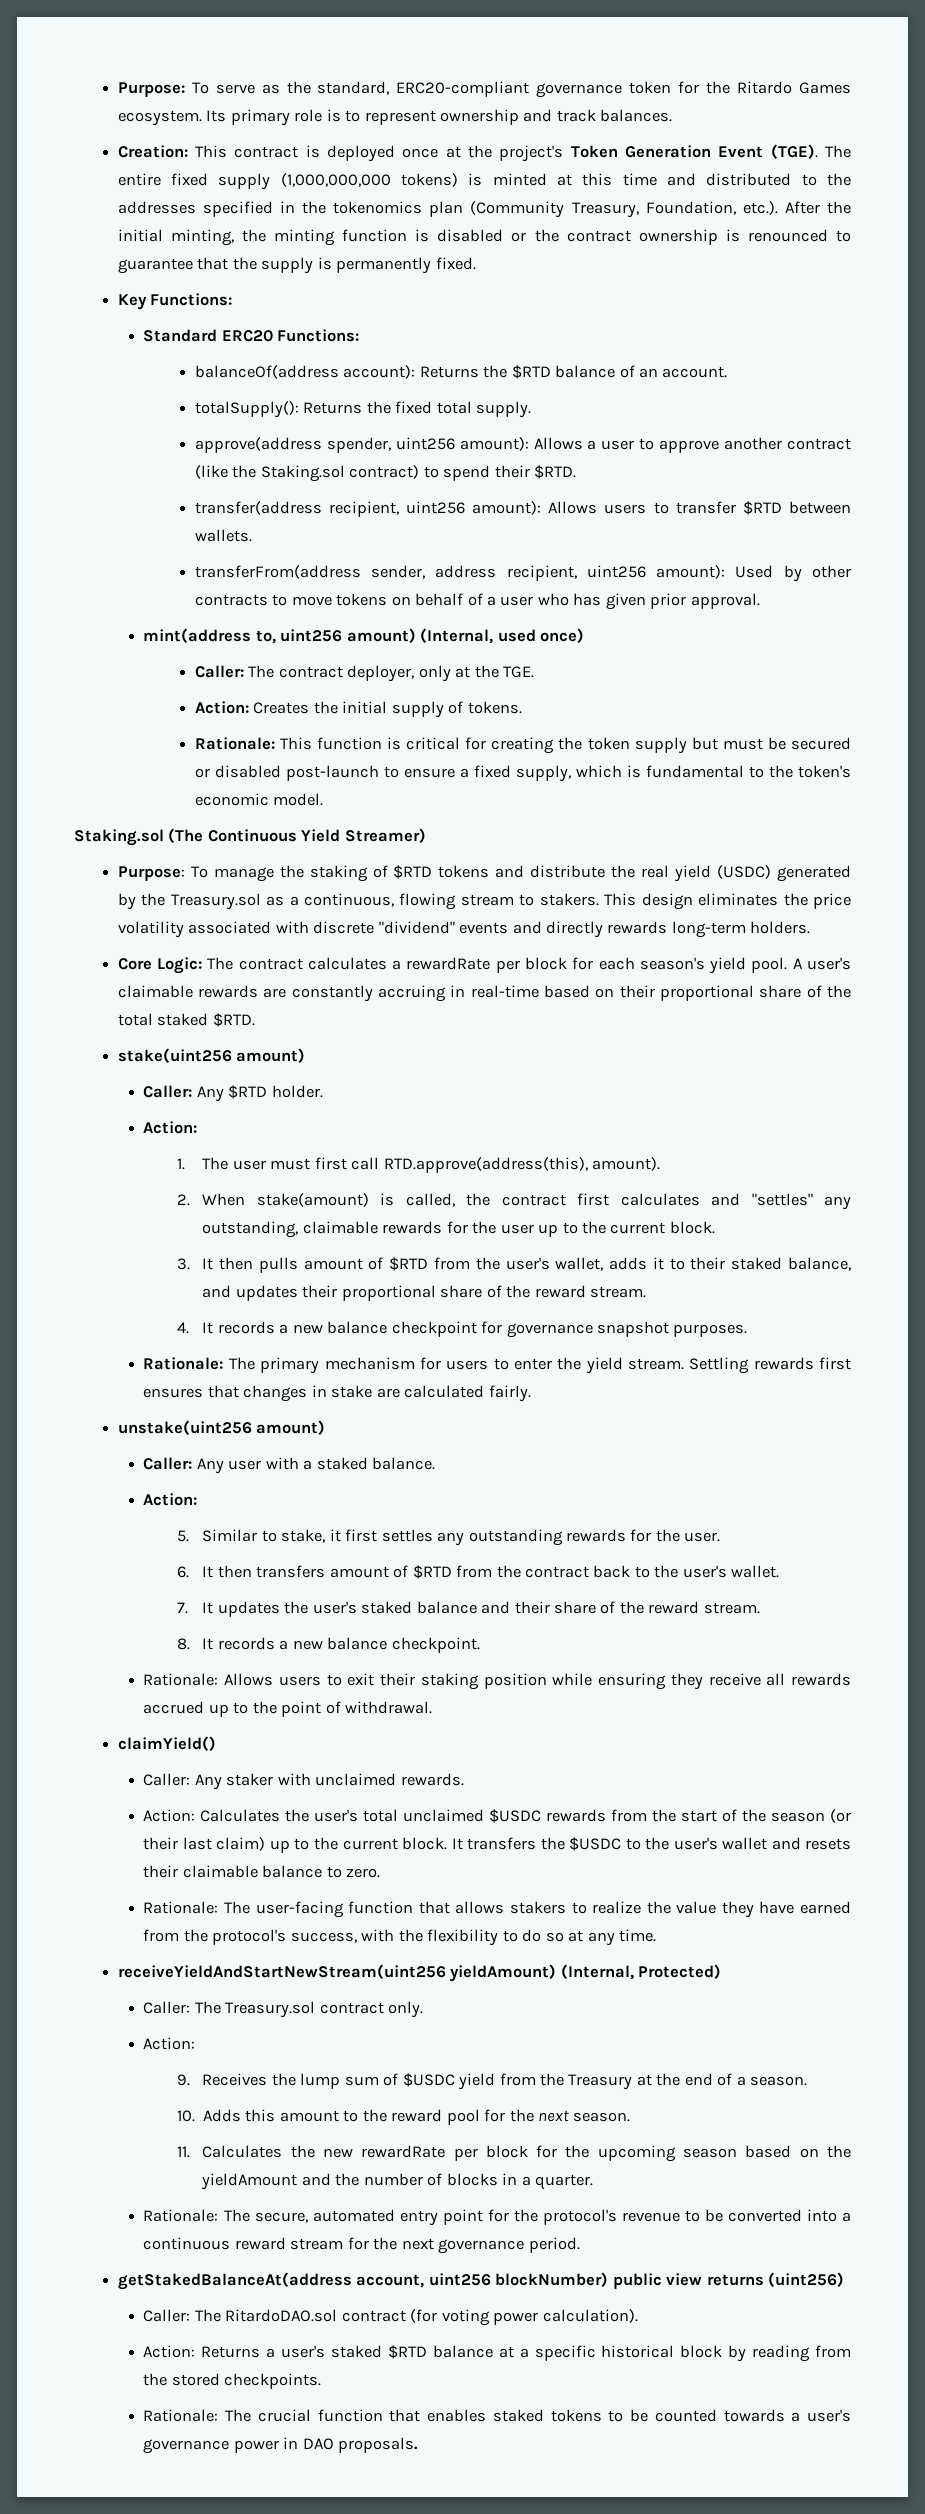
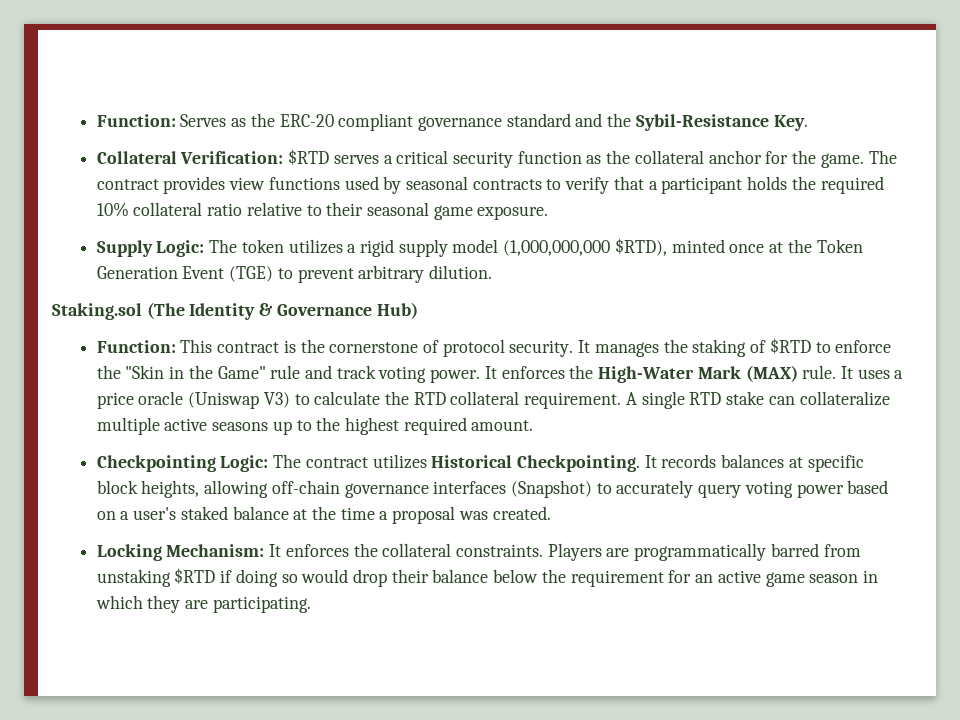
- Purpose: To serve as the standard, ERC20-compliant governance token for the Ritardo Games ecosystem. Its primary role is to represent ownership and track balances.
- Creation: This contract is deployed once at the project's Token Generation Event (TGE). The entire fixed supply (1,000,000,000 tokens) is minted at this time and distributed to the addresses specified in the tokenomics plan (Community Treasury, Foundation, etc.). After the initial minting, the minting function is disabled or the contract ownership is renounced to guarantee that the supply is permanently fixed.
- Key Functions:
- Standard ERC20 Functions:
- balanceOf(address account): Returns the $RTD balance of an account.
- totalSupply(): Returns the fixed total supply.
- approve(address spender, uint256 amount): Allows a user to approve another contract (like the Staking.sol contract) to spend their $RTD.
- transfer(address recipient, uint256 amount): Allows users to transfer $RTD between wallets.
- transferFrom(address sender, address recipient, uint256 amount): Used by other contracts to move tokens on behalf of a user who has given prior approval.
- mint(address to, uint256 amount) (Internal, used once)
- Caller: The contract deployer, only at the TGE.
- Action: Creates the initial supply of tokens.
- Rationale: This function is critical for creating the token supply but must be secured or disabled post-launch to ensure a fixed supply, which is fundamental to the token's economic model.
- Staking.sol (The Continuous Yield Streamer)
- Purpose: To manage the staking of $RTD tokens and distribute the real yield (USDC) generated by the Treasury.sol as a continuous, flowing stream to stakers. This design eliminates the price volatility associated with discrete "dividend" events and directly rewards long-term holders.
- Core Logic: The contract calculates a rewardRate per block for each season's yield pool. A user's claimable rewards are constantly accruing in real-time based on their proportional share of the total staked $RTD.
- stake(uint256 amount)
- Caller: Any $RTD holder.
- Action:
- 1. The user must first call RTD.approve(address(this), amount).
- 2. When stake(amount) is called, the contract first calculates and "settles" any outstanding, claimable rewards for the user up to the current block.
- 3. It then pulls amount of $RTD from the user's wallet, adds it to their staked balance, and updates their proportional share of the reward stream.
- 4. It records a new balance checkpoint for governance snapshot purposes.
- Rationale: The primary mechanism for users to enter the yield stream. Settling rewards first ensures that changes in stake are calculated fairly.
- unstake(uint256 amount)
- Caller: Any user with a staked balance.
- Action:
- 5. Similar to stake, it first settles any outstanding rewards for the user.
- 6. It then transfers amount of $RTD from the contract back to the user's wallet.
- 7. It updates the user's staked balance and their share of the reward stream.
- 8. It records a new balance checkpoint.
- Rationale: Allows users to exit their staking position while ensuring they receive all rewards accrued up to the point of withdrawal.
- claimYield()
- Caller: Any staker with unclaimed rewards.
- Action: Calculates the user's total unclaimed $USDC rewards from the start of the season (or their last claim) up to the current block. It transfers the $USDC to the user's wallet and resets their claimable balance to zero.
- Rationale: The user-facing function that allows stakers to realize the value they have earned from the protocol's success, with the flexibility to do so at any time.
- receiveYieldAndStartNewStream(uint256 yieldAmount) (Internal, Protected)
- Caller: The Treasury.sol contract only.
- Action:
- 9. Receives the lump sum of $USDC yield from the Treasury at the end of a season.
- 10. Adds this amount to the reward pool for the next season.
- 11. Calculates the new rewardRate per block for the upcoming season based on the yieldAmount and the number of blocks in a quarter.
- Rationale: The secure, automated entry point for the protocol's revenue to be converted into a continuous reward stream for the next governance period.
- getStakedBalanceAt(address account, uint256 blockNumber) public view returns (uint256)
- Caller: The RitardoDAO.sol contract (for voting power calculation).
- Action: Returns a user's staked $RTD balance at a specific historical block by reading from the stored checkpoints.
- Rationale: The crucial function that enables staked tokens to be counted towards a user's governance power in DAO proposals.
+ Function: Serves as the ERC-20 compliant governance standard and the Sybil-Resistance Key.
+ Collateral Verification: $RTD serves a critical security function as the collateral anchor for the game. The contract provides view functions used by seasonal contracts to verify that a participant holds the required 10% collateral ratio relative to their seasonal game exposure.
+ Supply Logic: The token utilizes a rigid supply model (1,000,000,000 $RTD), minted once at the Token Generation Event (TGE) to prevent arbitrary dilution.
+ Staking.sol (The Identity & Governance Hub)
+ Function: This contract is the cornerstone of protocol security. It manages the staking of $RTD to enforce the "Skin in the Game" rule and track voting power. It enforces the High-Water Mark (MAX) rule. It uses a price oracle (Uniswap V3) to calculate the RTD collateral requirement. A single RTD stake can collateralize multiple active seasons up to the highest required amount.
+ Checkpointing Logic: The contract utilizes Historical Checkpointing. It records balances at specific block heights, allowing off-chain governance interfaces (Snapshot) to accurately query voting power based on a user's staked balance at the time a proposal was created.
+ Locking Mechanism: It enforces the collateral constraints. Players are programmatically barred from unstaking $RTD if doing so would drop their balance below the requirement for an active game season in which they are participating.

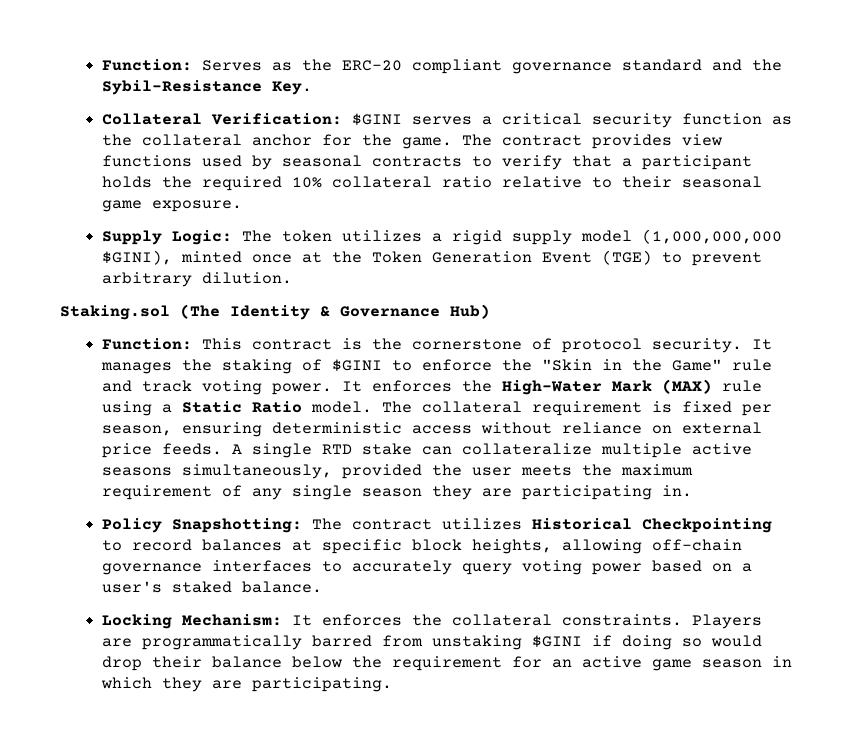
- Collateral Verification: $RTD serves a critical security function as the collateral anchor for the game.
+ Collateral Verification: $GINI serves a critical security function as the collateral anchor for the game.
- Supply Logic: The token utilizes a rigid supply model (1,000,000,000 $RTD), minted once at the Token Generation Event (TGE) to prevent arbitrary dilution.
+ Supply Logic: The token utilizes a rigid supply model (1,000,000,000 $GINI), minted once at the Token Generation Event (TGE) to prevent arbitrary dilution.
- It manages the staking of $RTD to enforce the "Skin in the Game" rule and track voting power.
+ It manages the staking of $GINI to enforce the "Skin in the Game" rule and track voting power.
- It enforces the High-Water Mark (MAX) rule. It uses a price oracle (Uniswap V3) to calculate the RTD collateral requirement.
+ It enforces the High-Water Mark (MAX) rule using a Static Ratio model. The collateral requirement is fixed per season, ensuring deterministic access without reliance on external price feeds.
- A single RTD stake can collateralize multiple active seasons up to the highest required amount.
- Checkpointing Logic: The contract utilizes Historical Checkpointing. It records balances at specific block heights, allowing off-chain governance interfaces (Snapshot) to accurately query voting power based on a user's staked balance at the time a proposal was created.
+ A single RTD stake can collateralize multiple active seasons simultaneously, provided the user meets the maximum requirement of any single season they are participating in.
+ Policy Snapshotting: The contract utilizes Historical Checkpointing to record balances at specific block heights, allowing off-chain governance interfaces to accurately query voting power based on a user's staked balance.
- Players are programmatically barred from unstaking $RTD if doing so would drop their balance below the requirement for an active game season in which they are participating.
+ Players are programmatically barred from unstaking $GINI if doing so would drop their balance below the requirement for an active game season in which they are participating.

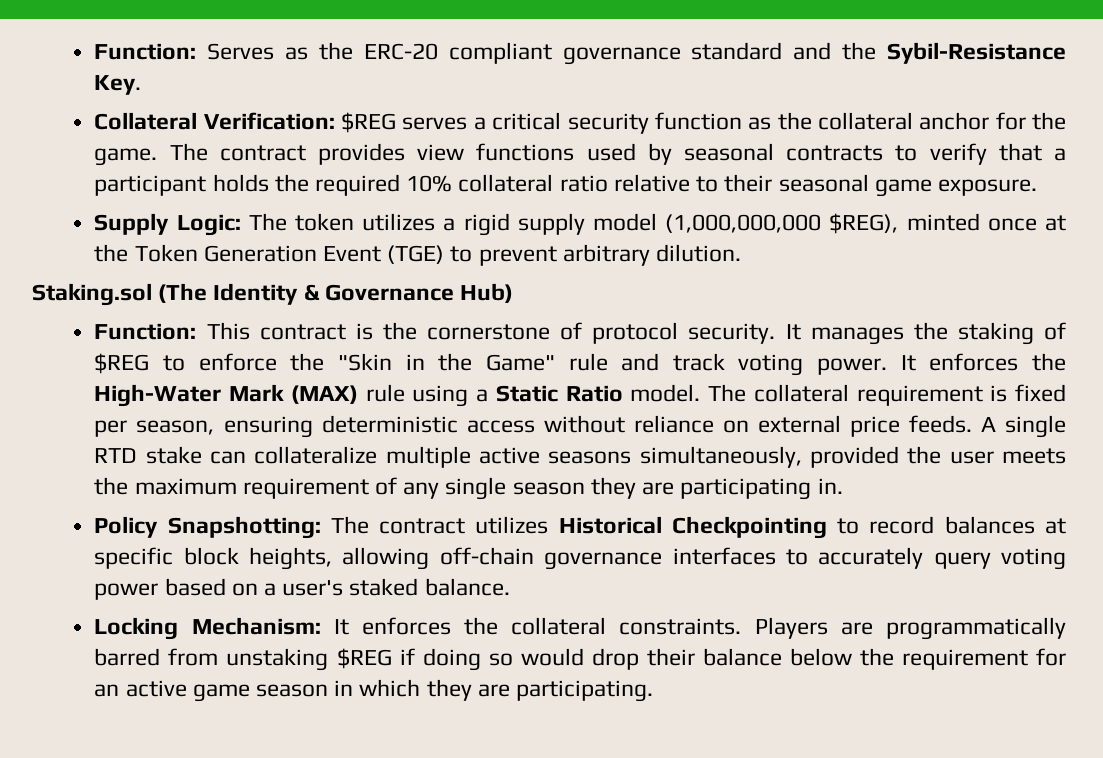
- Collateral Verification: $GINI serves a critical security function as the collateral anchor for the game.
+ Collateral Verification: $REG serves a critical security function as the collateral anchor for the game.
- Supply Logic: The token utilizes a rigid supply model (1,000,000,000 $GINI), minted once at the Token Generation Event (TGE) to prevent arbitrary dilution.
+ Supply Logic: The token utilizes a rigid supply model (1,000,000,000 $REG), minted once at the Token Generation Event (TGE) to prevent arbitrary dilution.
- It manages the staking of $GINI to enforce the "Skin in the Game" rule and track voting power.
+ It manages the staking of $REG to enforce the "Skin in the Game" rule and track voting power.
- Players are programmatically barred from unstaking $GINI if doing so would drop their balance below the requirement for an active game season in which they are participating.
+ Players are programmatically barred from unstaking $REG if doing so would drop their balance below the requirement for an active game season in which they are participating.

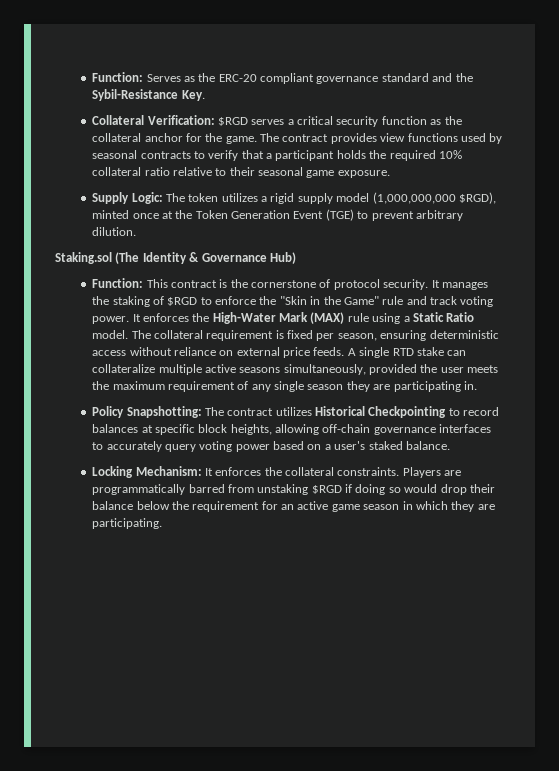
- Collateral Verification: $REG serves a critical security function as the collateral anchor for the game.
+ Collateral Verification: $RGD serves a critical security function as the collateral anchor for the game.
- Supply Logic: The token utilizes a rigid supply model (1,000,000,000 $REG), minted once at the Token Generation Event (TGE) to prevent arbitrary dilution.
+ Supply Logic: The token utilizes a rigid supply model (1,000,000,000 $RGD), minted once at the Token Generation Event (TGE) to prevent arbitrary dilution.
- It manages the staking of $REG to enforce the "Skin in the Game" rule and track voting power.
+ It manages the staking of $RGD to enforce the "Skin in the Game" rule and track voting power.
- Players are programmatically barred from unstaking $REG if doing so would drop their balance below the requirement for an active game season in which they are participating.
+ Players are programmatically barred from unstaking $RGD if doing so would drop their balance below the requirement for an active game season in which they are participating.

